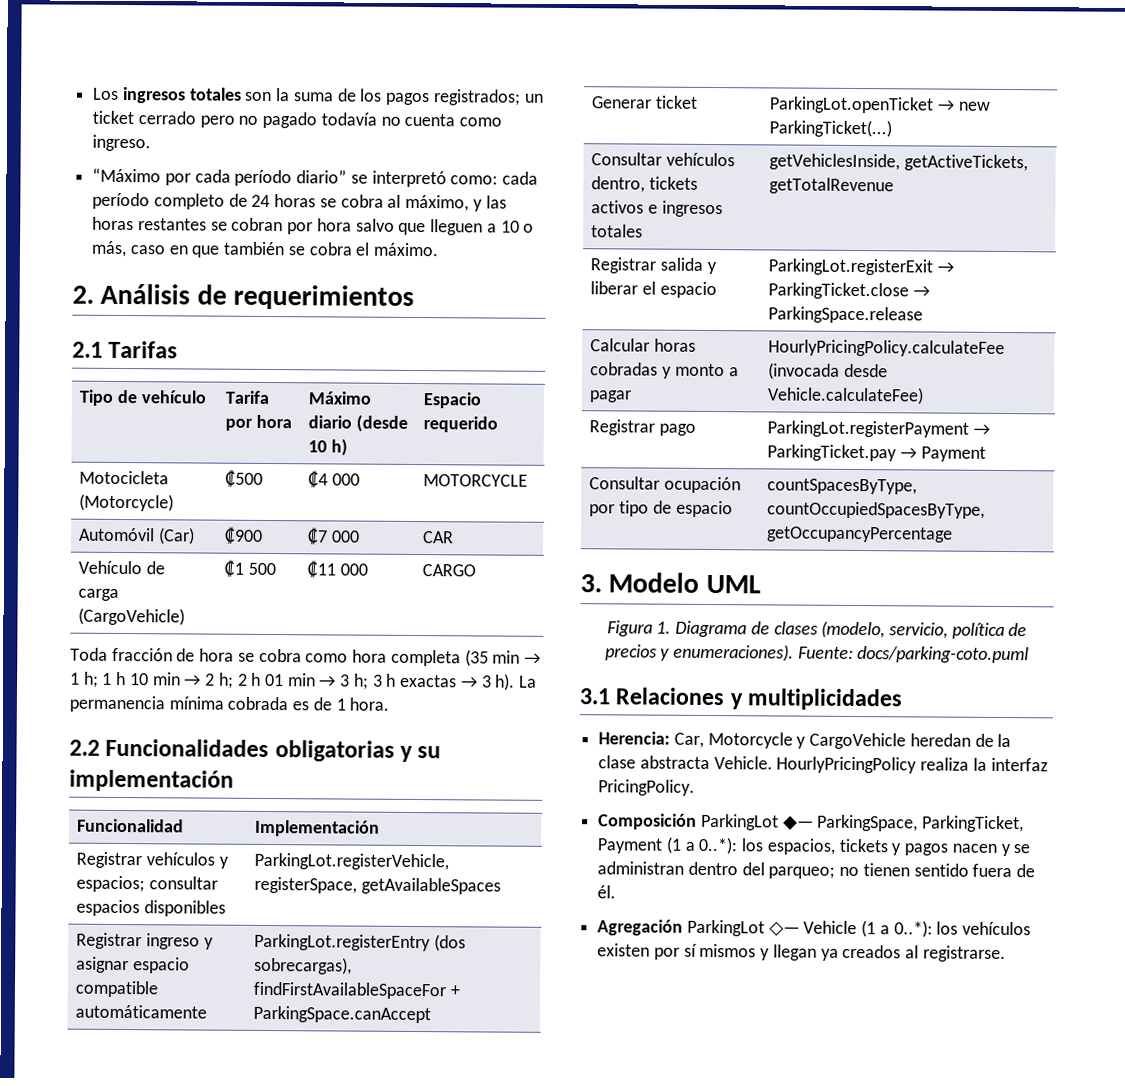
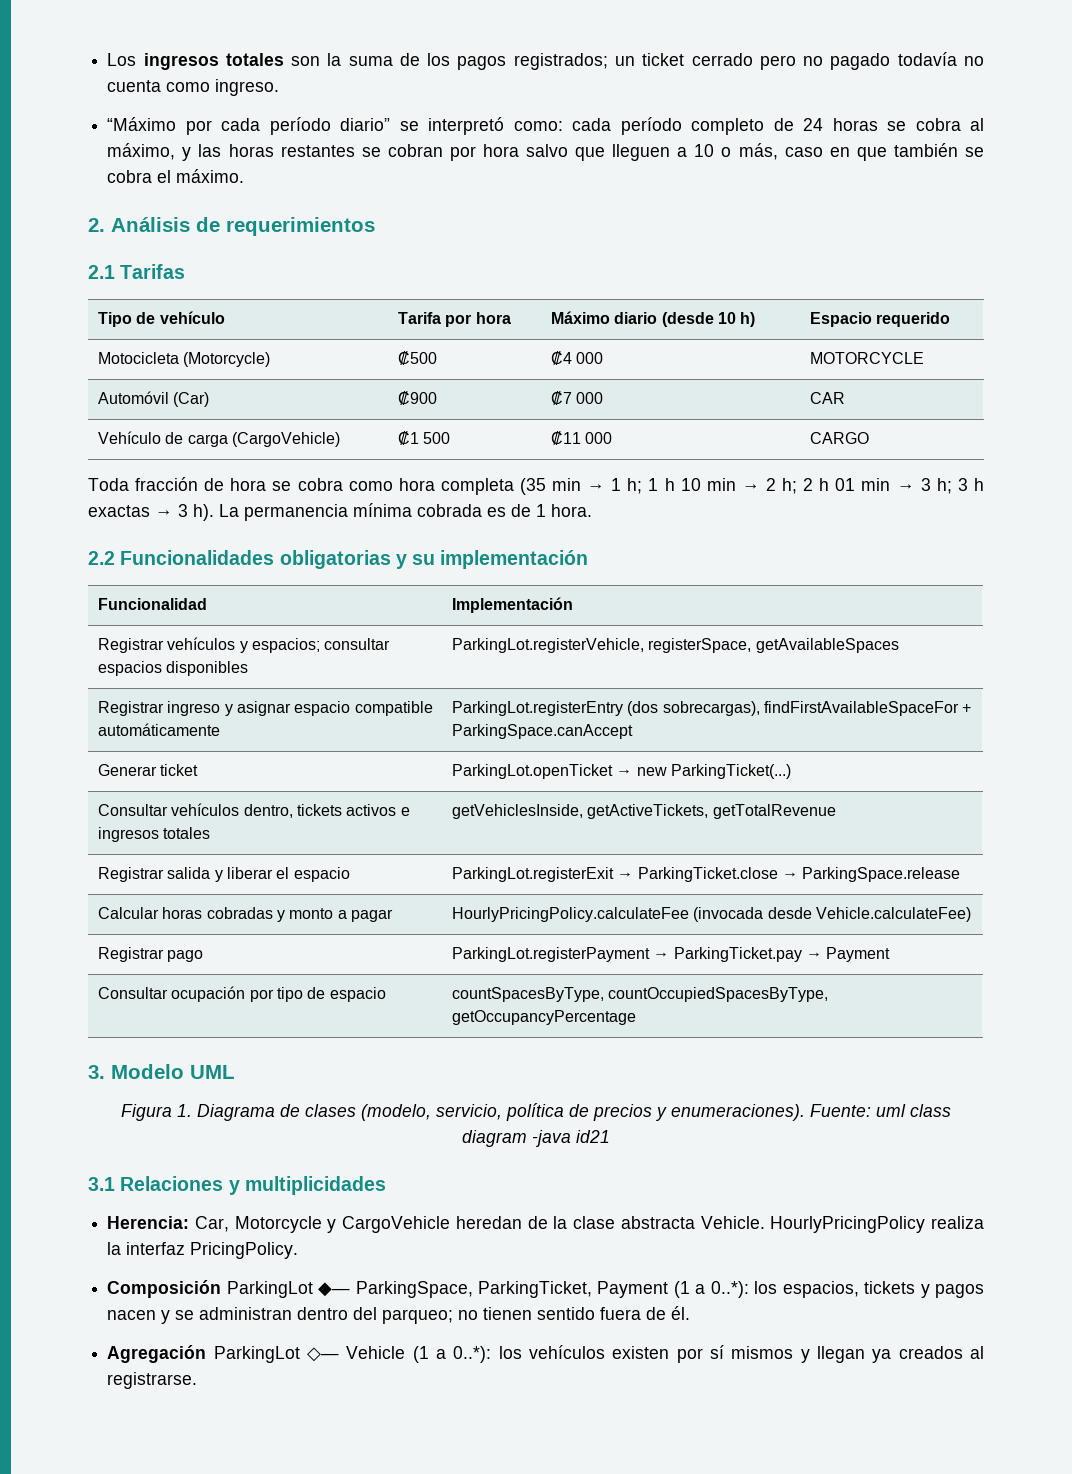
- Fuente: docs/parking-coto.puml
+ Fuente: uml class diagram -java id21

